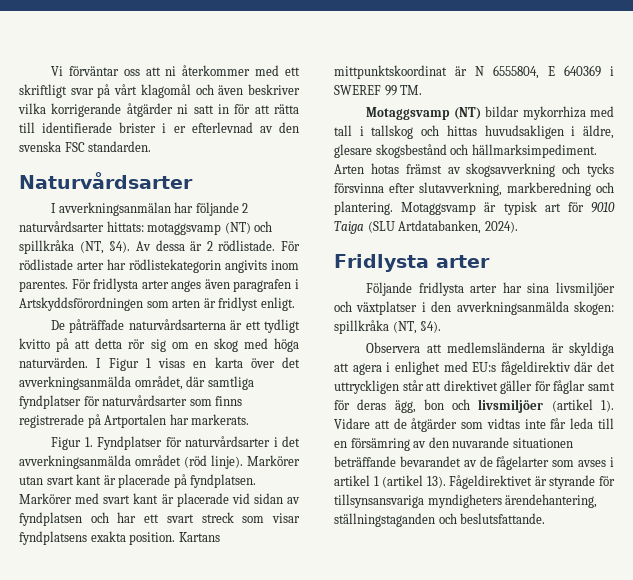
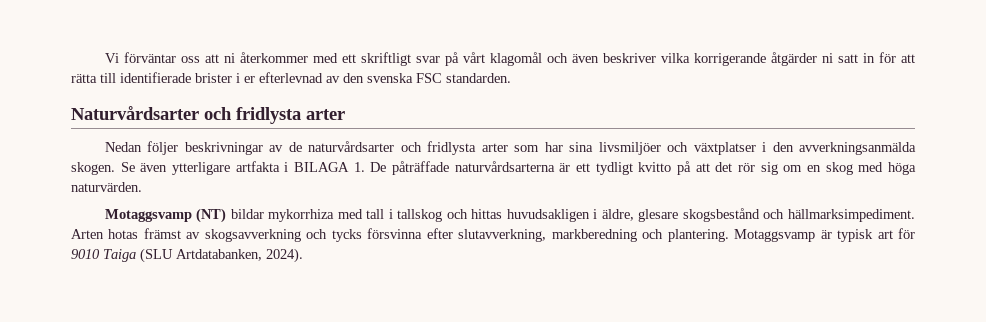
- Naturvårdsarter
- I avverkningsanmälan har följande 2 naturvårdsarter hittats: motaggsvamp (NT) och spillkråka (NT, §4). Av dessa är 2 rödlistade. För rödlistade arter har rödlistekategorin angivits inom parentes. För fridlysta arter anges även paragrafen i Artskyddsförordningen som arten är fridlyst enligt.
- De påträffade naturvårdsarterna är ett tydligt kvitto på att detta rör sig om en skog med höga naturvärden. I Figur 1 visas en karta över det avverkningsanmälda området, där samtliga fyndplatser för naturvårdsarter som finns registrerade på Artportalen har markerats.
- Figur 1. Fyndplatser för naturvårdsarter i det avverkningsanmälda området (röd linje). Markörer utan svart kant är placerade på fyndplatsen. Markörer med svart kant är placerade vid sidan av fyndplatsen och har ett svart streck som visar fyndplatsens exakta position. Kartans mittpunktskoordinat är N 6555804, E 640369 i SWEREF 99 TM.
+ Naturvårdsarter och fridlysta arter
+ Nedan följer beskrivningar av de naturvårdsarter och fridlysta arter som har sina livsmiljöer och växtplatser i den avverkningsanmälda skogen. Se även ytterligare artfakta i BILAGA 1. De påträffade naturvårdsarterna är ett tydligt kvitto på att det rör sig om en skog med höga naturvärden.
- Fridlysta arter
- Följande fridlysta arter har sina livsmiljöer och växtplatser i den avverkningsanmälda skogen: spillkråka (NT, §4).
- Observera att medlemsländerna är skyldiga att agera i enlighet med EU:s fågeldirektiv där det uttryckligen står att direktivet gäller för fåglar samt för deras ägg, bon och livsmiljöer (artikel 1). Vidare att de åtgärder som vidtas inte får leda till en försämring av den nuvarande situationen beträffande bevarandet av de fågelarter som avses i artikel 1 (artikel 13). Fågeldirektivet är styrande för tillsynsansvariga myndigheters ärendehantering, ställningstaganden och beslutsfattande.

